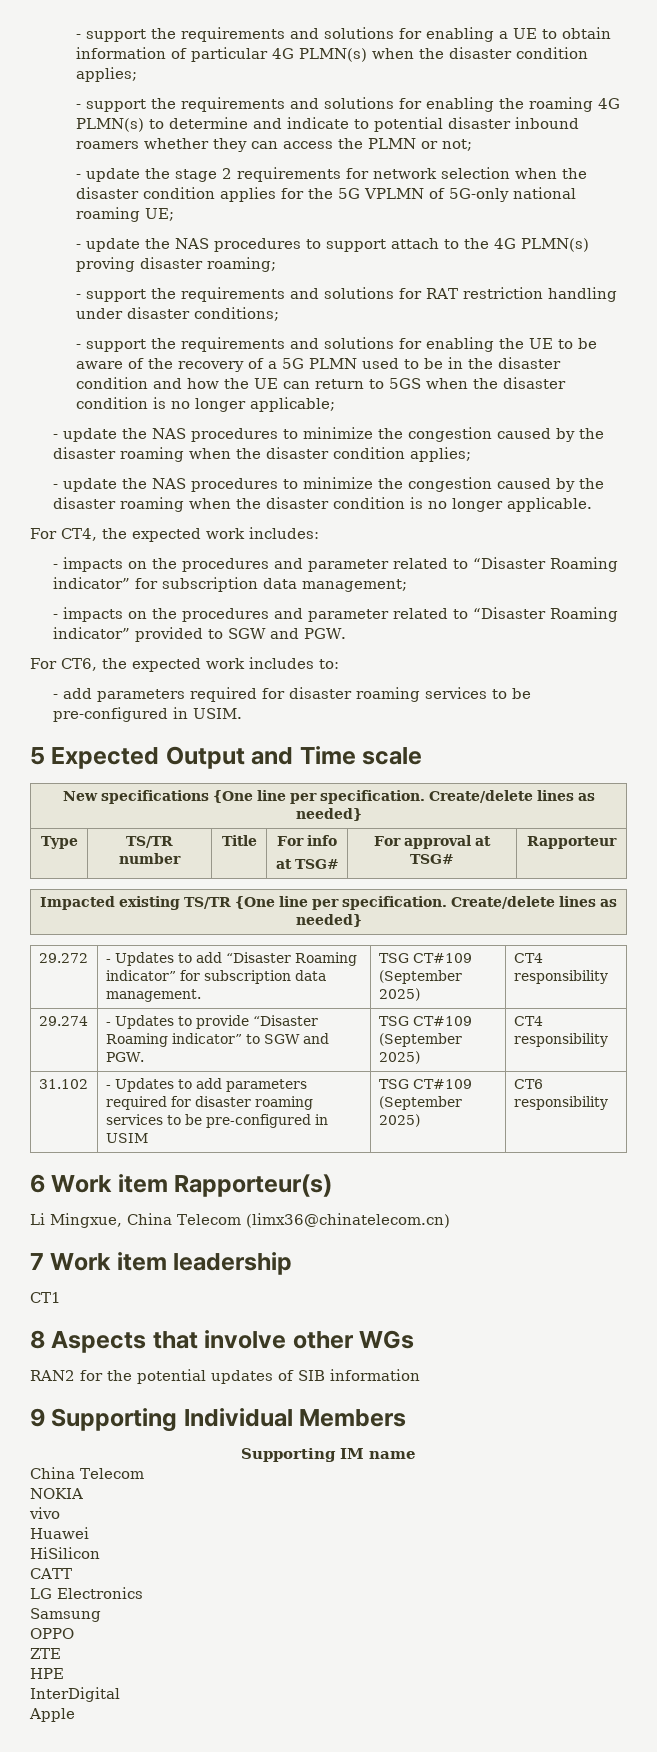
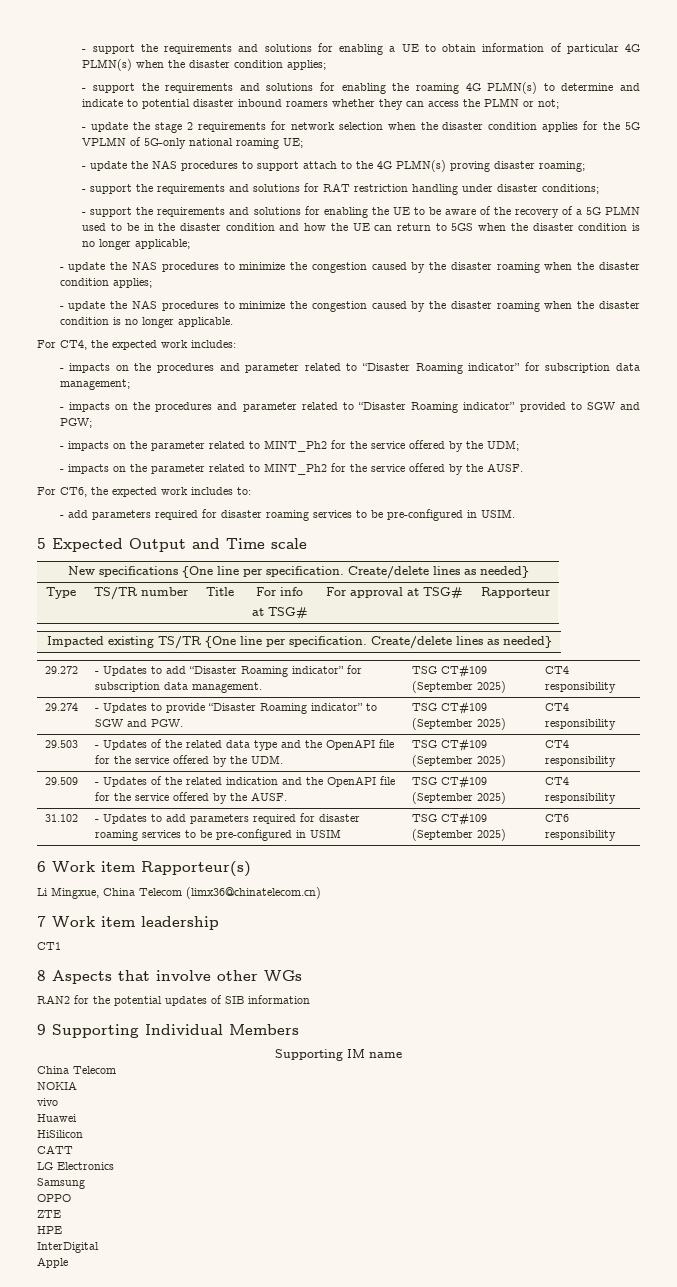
- - impacts on the procedures and parameter related to “Disaster Roaming indicator” provided to SGW and PGW.
+ - impacts on the procedures and parameter related to “Disaster Roaming indicator” provided to SGW and PGW;
+ - impacts on the parameter related to MINT_Ph2 for the service offered by the UDM;
+ - impacts on the parameter related to MINT_Ph2 for the service offered by the AUSF.
+ 29.503 | - Updates of the related data type and the OpenAPI file for the service offered by the UDM. | TSG CT#109 (September 2025) | CT4 responsibility
+ 29.509 | - Updates of the related indication and the OpenAPI file for the service offered by the AUSF. | TSG CT#109 (September 2025) | CT4 responsibility

